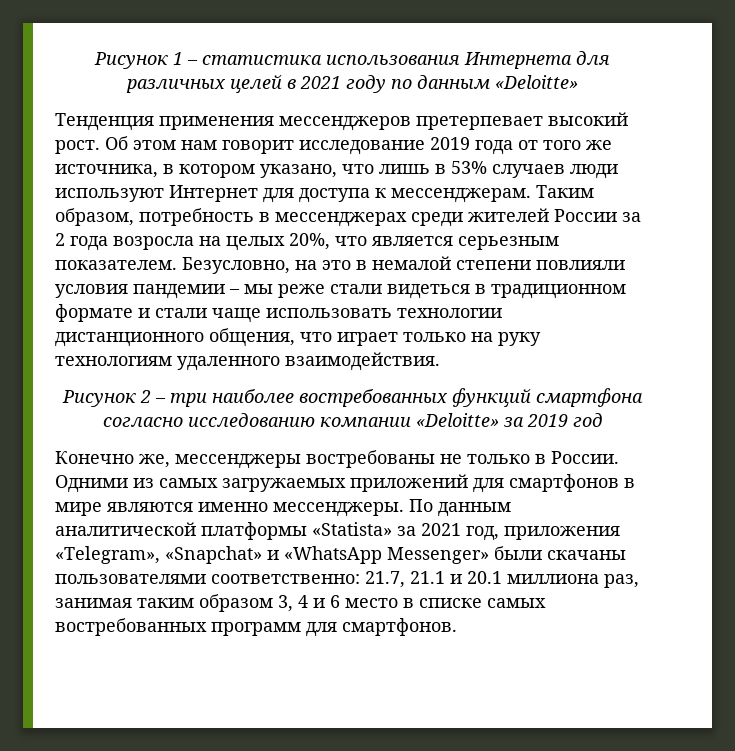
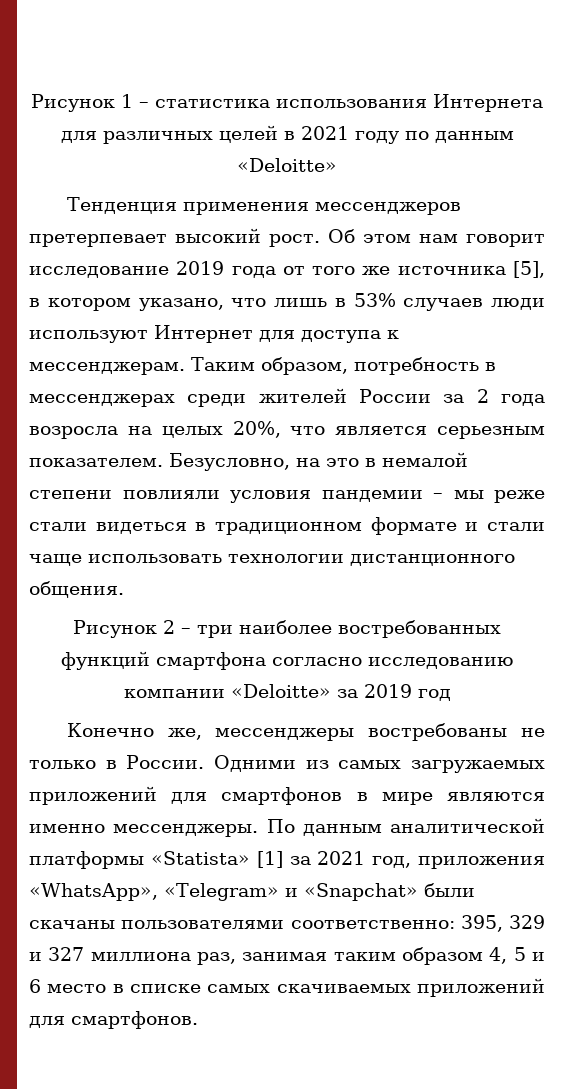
- Об этом нам говорит исследование 2019 года от того же источника, в котором указано, что лишь в 53% случаев люди используют Интернет для доступа к мессенджерам.
+ Об этом нам говорит исследование 2019 года от того же источника [5], в котором указано, что лишь в 53% случаев люди используют Интернет для доступа к мессенджерам.
- Безусловно, на это в немалой степени повлияли условия пандемии – мы реже стали видеться в традиционном формате и стали чаще использовать технологии дистанционного общения, что играет только на руку технологиям удаленного взаимодействия.
+ Безусловно, на это в немалой степени повлияли условия пандемии – мы реже стали видеться в традиционном формате и стали чаще использовать технологии дистанционного общения.
- По данным аналитической платформы «Statista» за 2021 год, приложения «Telegram», «Snapchat» и «WhatsApp Messenger» были скачаны пользователями соответственно: 21.7, 21.1 и 20.1 миллиона раз, занимая таким образом 3, 4 и 6 место в списке самых востребованных программ для смартфонов.
+ По данным аналитической платформы «Statista» [1] за 2021 год, приложения «WhatsApp», «Telegram» и «Snapchat» были скачаны пользователями соответственно: 395, 329 и 327 миллиона раз, занимая таким образом 4, 5 и 6 место в списке самых скачиваемых приложений для смартфонов.

